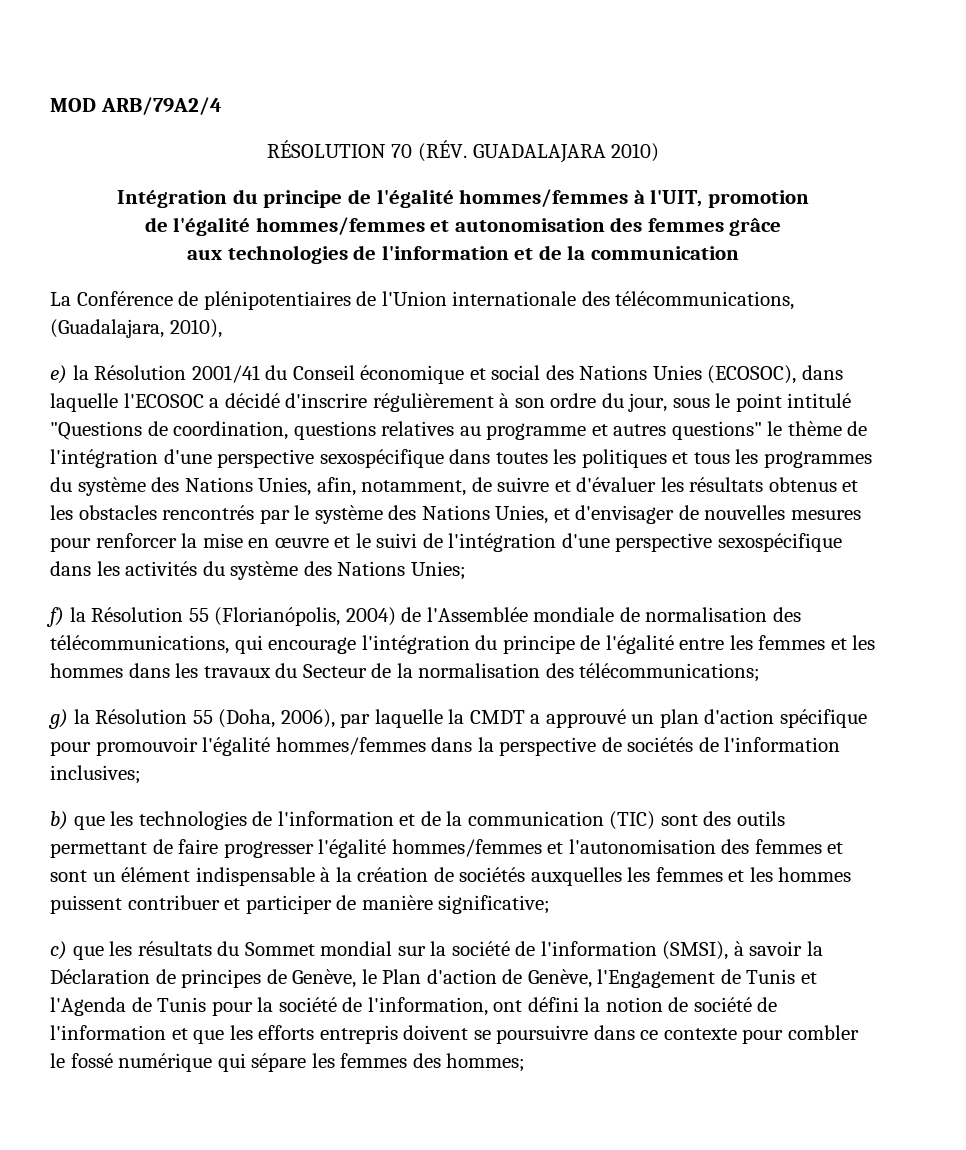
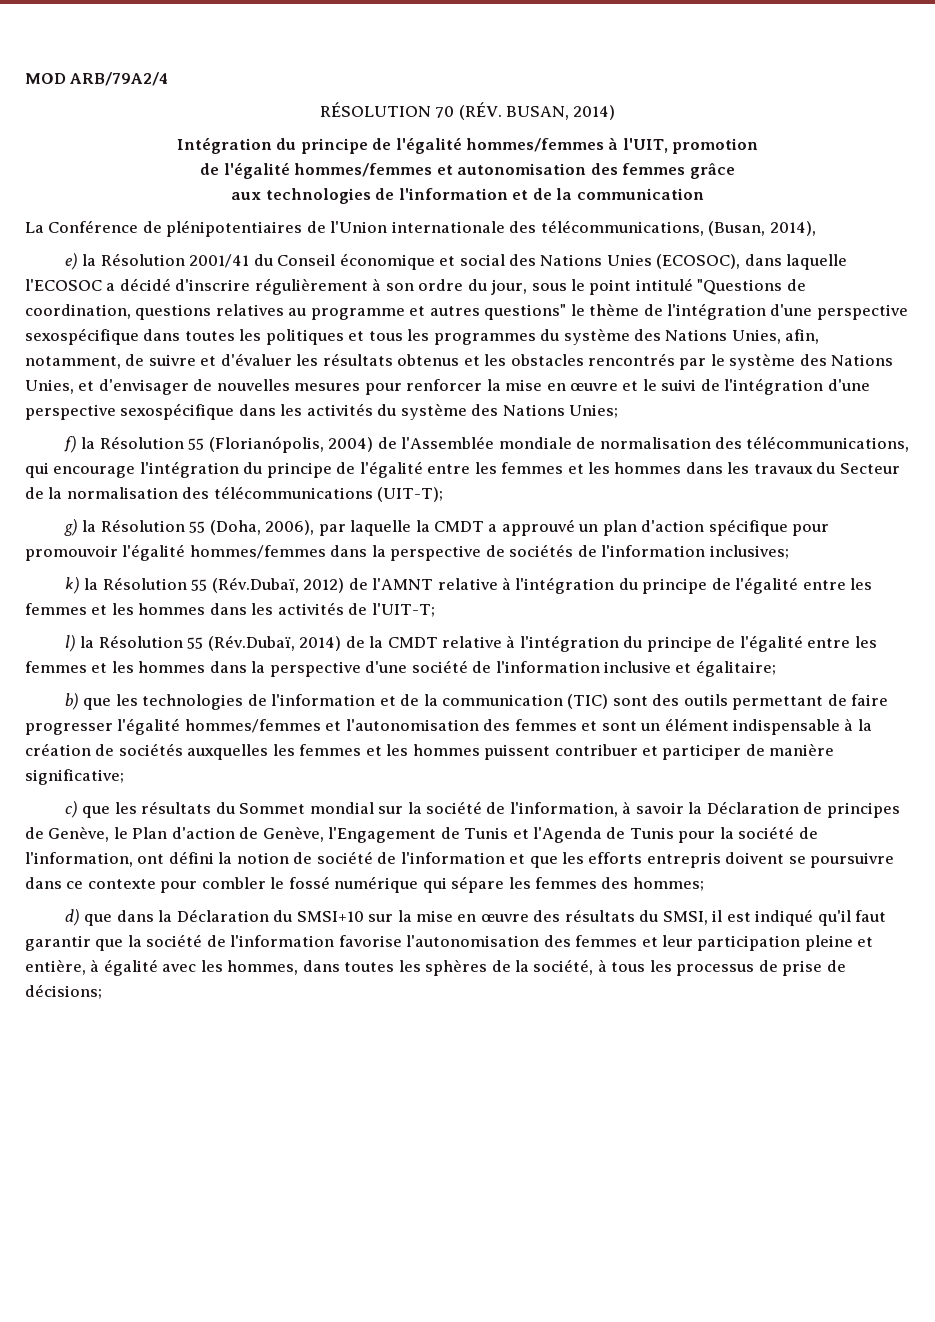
- RÉSOLUTION 70 (RÉV. GUADALAJARA 2010)
+ RÉSOLUTION 70 (RÉV. BUSAN, 2014)
- La Conférence de plénipotentiaires de l'Union internationale des télécommunications, (Guadalajara, 2010),
+ La Conférence de plénipotentiaires de l'Union internationale des télécommunications, (Busan, 2014),
- f) la Résolution 55 (Florianópolis, 2004) de l'Assemblée mondiale de normalisation des télécommunications, qui encourage l'intégration du principe de l'égalité entre les femmes et les hommes dans les travaux du Secteur de la normalisation des télécommunications;
+ f) la Résolution 55 (Florianópolis, 2004) de l'Assemblée mondiale de normalisation des télécommunications, qui encourage l'intégration du principe de l'égalité entre les femmes et les hommes dans les travaux du Secteur de la normalisation des télécommunications (UIT-T);
+ k) la Résolution 55 (Rév.Dubaï, 2012) de l'AMNT relative à l'intégration du principe de l'égalité entre les femmes et les hommes dans les activités de l'UIT-T;
+ l) la Résolution 55 (Rév.Dubaï, 2014) de la CMDT relative à l'intégration du principe de l'égalité entre les femmes et les hommes dans la perspective d'une société de l'information inclusive et égalitaire;
- c) que les résultats du Sommet mondial sur la société de l'information (SMSI), à savoir la Déclaration de principes de Genève, le Plan d'action de Genève, l'Engagement de Tunis et l'Agenda de Tunis pour la société de l'information, ont défini la notion de société de l'information et que les efforts entrepris doivent se poursuivre dans ce contexte pour combler le fossé numérique qui sépare les femmes des hommes;
+ c) que les résultats du Sommet mondial sur la société de l'information, à savoir la Déclaration de principes de Genève, le Plan d'action de Genève, l'Engagement de Tunis et l'Agenda de Tunis pour la société de l'information, ont défini la notion de société de l'information et que les efforts entrepris doivent se poursuivre dans ce contexte pour combler le fossé numérique qui sépare les femmes des hommes;
+ d) que dans la Déclaration du SMSI+10 sur la mise en œuvre des résultats du SMSI, il est indiqué qu'il faut garantir que la société de l'information favorise l'autonomisation des femmes et leur participation pleine et entière, à égalité avec les hommes, dans toutes les sphères de la société, à tous les processus de prise de décisions;

